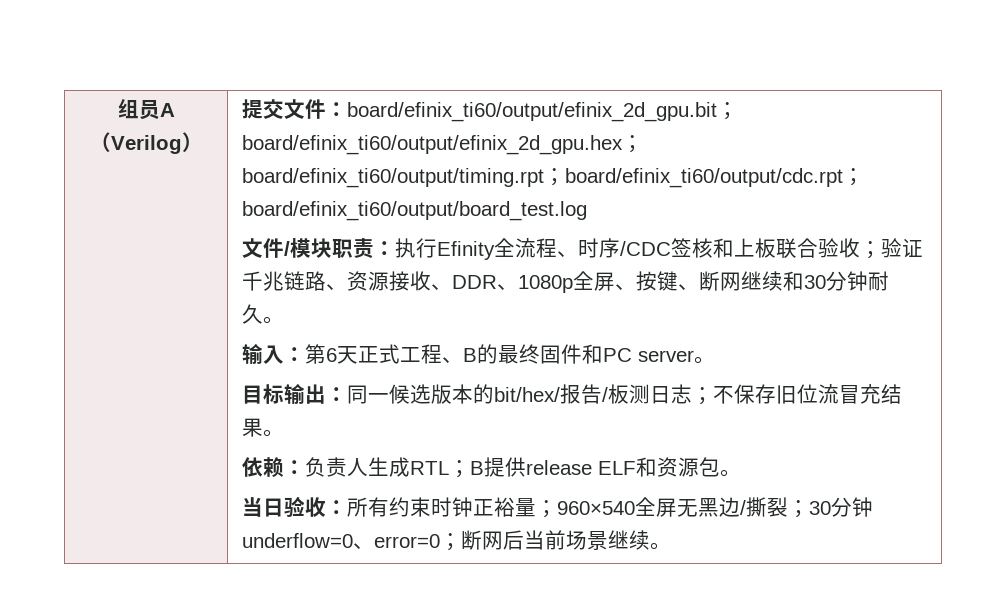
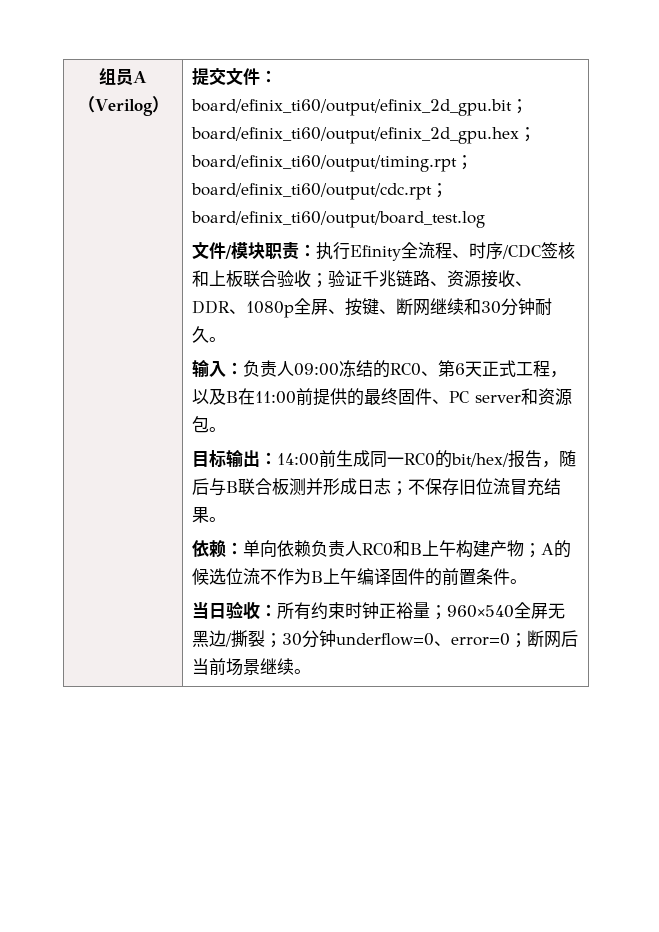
- 输入：第6天正式工程、B的最终固件和PC server。
+ 输入：负责人09:00冻结的RC0、第6天正式工程，以及B在11:00前提供的最终固件、PC server和资源包。
- 目标输出：同一候选版本的bit/hex/报告/板测日志；不保存旧位流冒充结果。
+ 目标输出：14:00前生成同一RC0的bit/hex/报告，随后与B联合板测并形成日志；不保存旧位流冒充结果。
- 依赖：负责人生成RTL；B提供release ELF和资源包。
+ 依赖：单向依赖负责人RC0和B上午构建产物；A的候选位流不作为B上午编译固件的前置条件。

